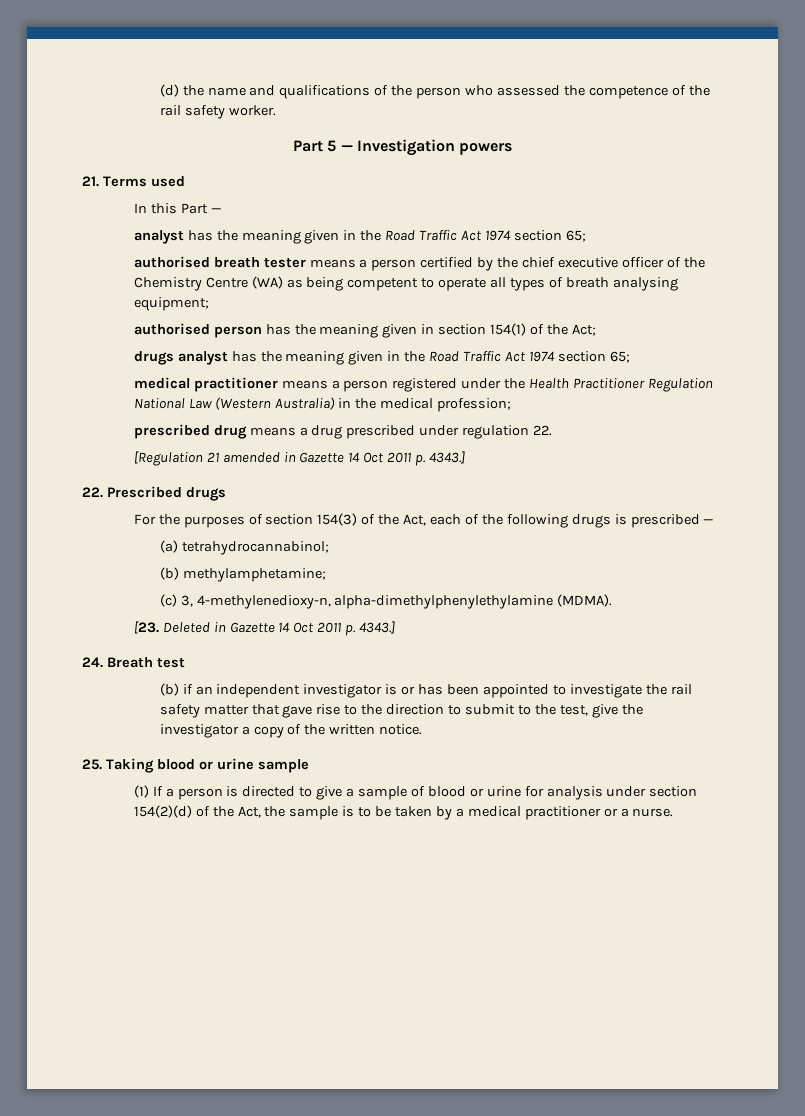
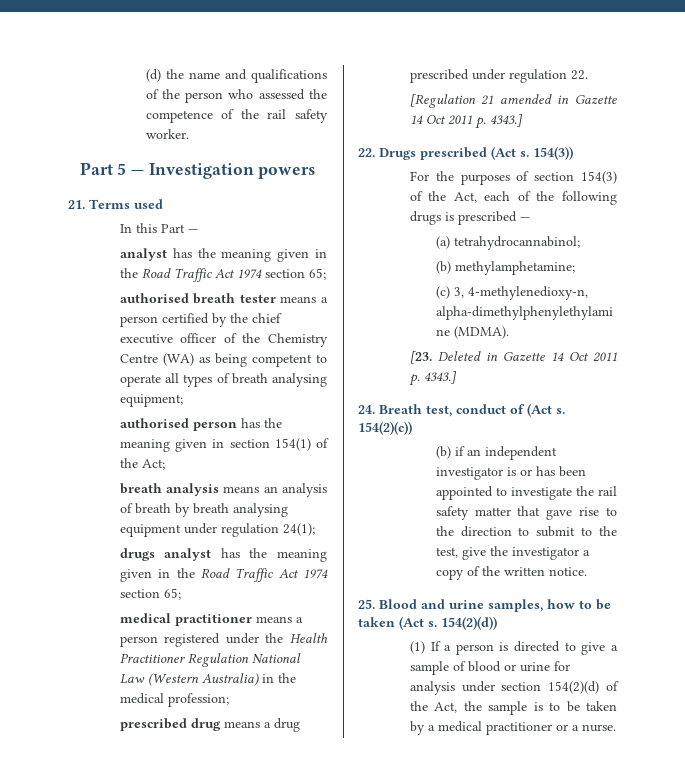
+ breath analysis means an analysis of breath by breath analysing equipment under regulation 24(1);
- 22. Prescribed drugs
+ 22. Drugs prescribed (Act s. 154(3))
- 24. Breath test
+ 24. Breath test, conduct of (Act s. 154(2)(c))
- 25. Taking blood or urine sample
+ 25. Blood and urine samples, how to be taken (Act s. 154(2)(d))

